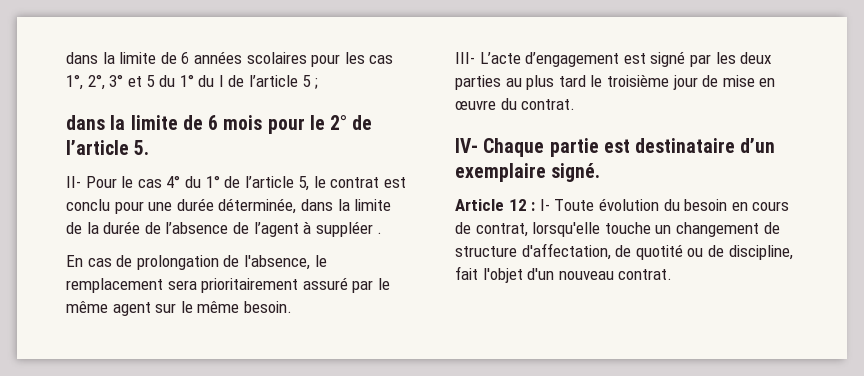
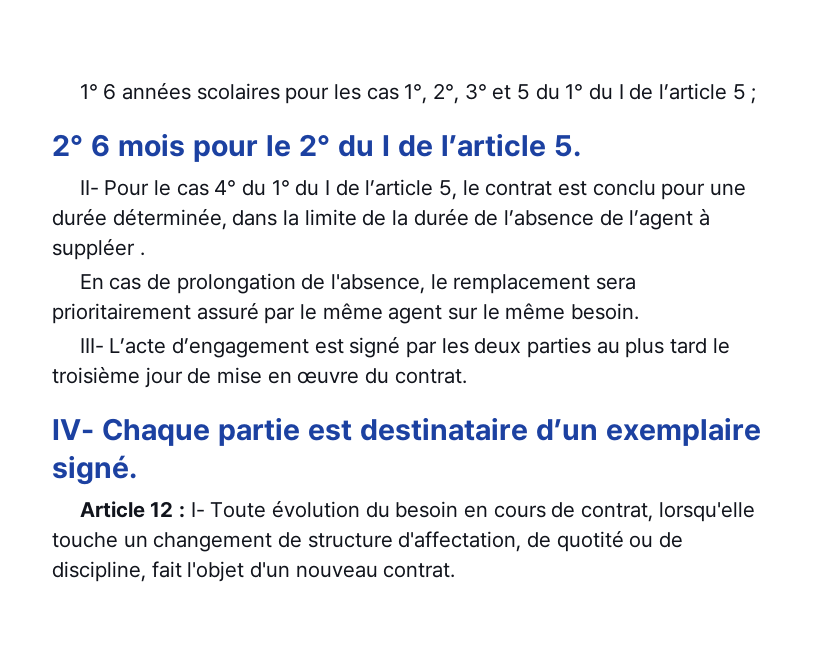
- dans la limite de 6 années scolaires pour les cas 1°, 2°, 3° et 5 du 1° du I de l’article 5 ;
+ 1° 6 années scolaires pour les cas 1°, 2°, 3° et 5 du 1° du I de l’article 5 ;
- dans la limite de 6 mois pour le 2° de l’article 5.
+ 2° 6 mois pour le 2° du I de l’article 5.
- II- Pour le cas 4° du 1° de l’article 5, le contrat est conclu pour une durée déterminée, dans la limite de la durée de l’absence de l’agent à suppléer .
+ II- Pour le cas 4° du 1° du I de l’article 5, le contrat est conclu pour une durée déterminée, dans la limite de la durée de l’absence de l’agent à suppléer .

